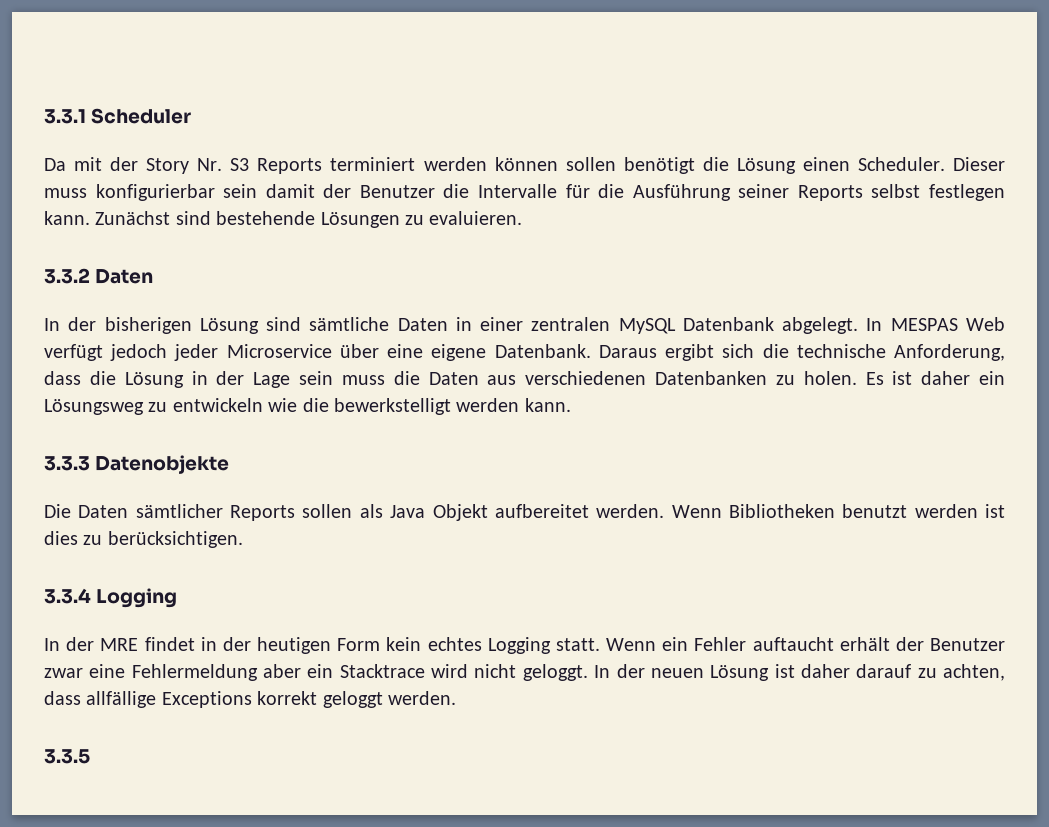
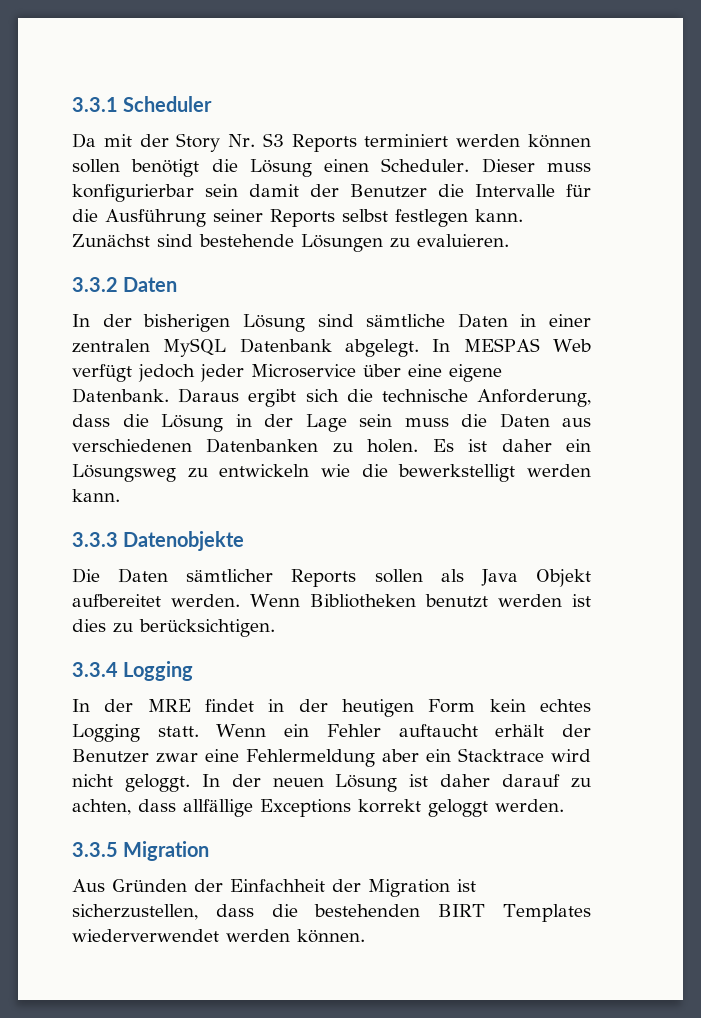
- 3.3.5
+ 3.3.5 Migration
+ Aus Gründen der Einfachheit der Migration ist sicherzustellen, dass die bestehenden BIRT Templates wiederverwendet werden können.

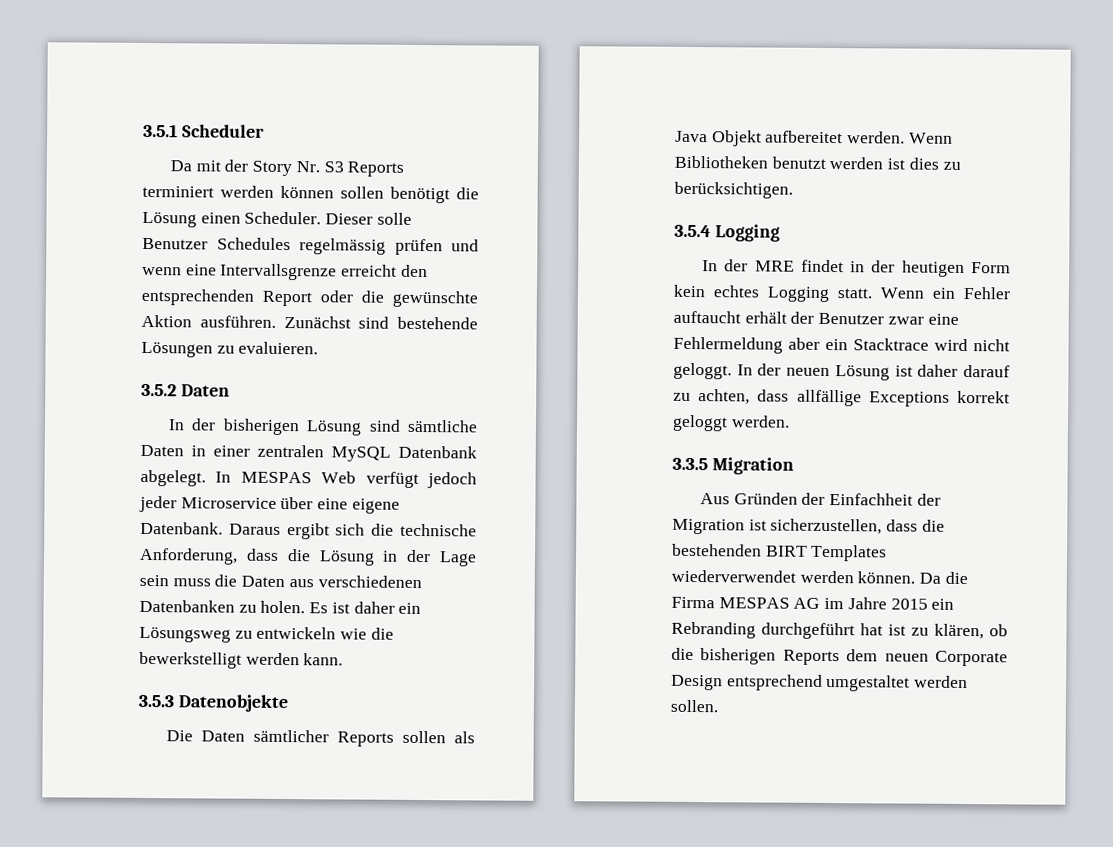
- 3.3.1 Scheduler
+ 3.5.1 Scheduler
- Dieser muss konfigurierbar sein damit der Benutzer die Intervalle für die Ausführung seiner Reports selbst festlegen kann.
+ Dieser solle Benutzer Schedules regelmässig prüfen und wenn eine Intervallsgrenze erreicht den entsprechenden Report oder die gewünschte Aktion ausführen.
- 3.3.2 Daten
+ 3.5.2 Daten
- 3.3.3 Datenobjekte
+ 3.5.3 Datenobjekte
- 3.3.4 Logging
+ 3.5.4 Logging
+ Da die Firma MESPAS AG im Jahre 2015 ein Rebranding durchgeführt hat ist zu klären, ob die bisherigen Reports dem neuen Corporate Design entsprechend umgestaltet werden sollen.

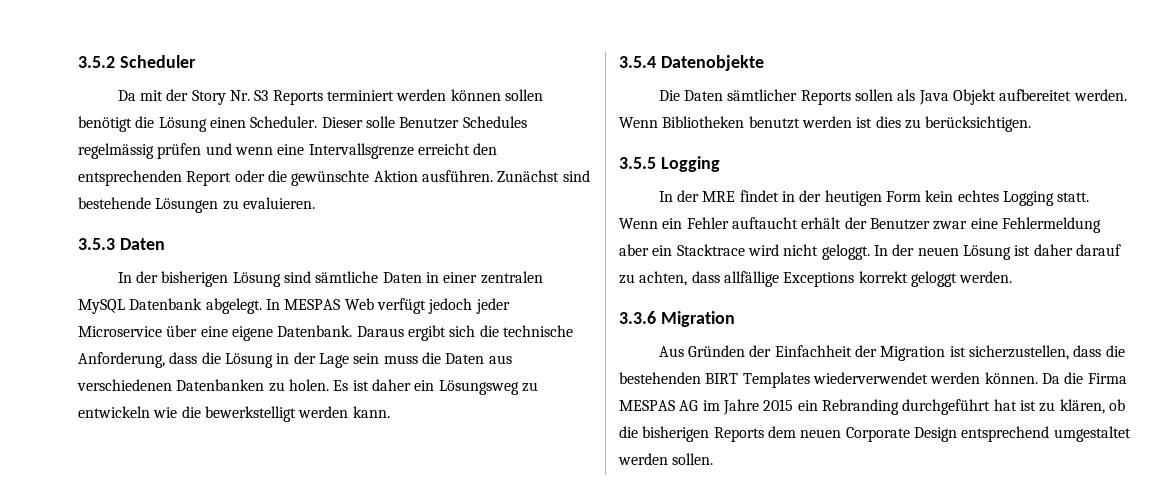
- 3.5.1 Scheduler
+ 3.5.2 Scheduler
- 3.5.2 Daten
+ 3.5.3 Daten
- 3.5.3 Datenobjekte
+ 3.5.4 Datenobjekte
- 3.5.4 Logging
+ 3.5.5 Logging
- 3.3.5 Migration
+ 3.3.6 Migration

